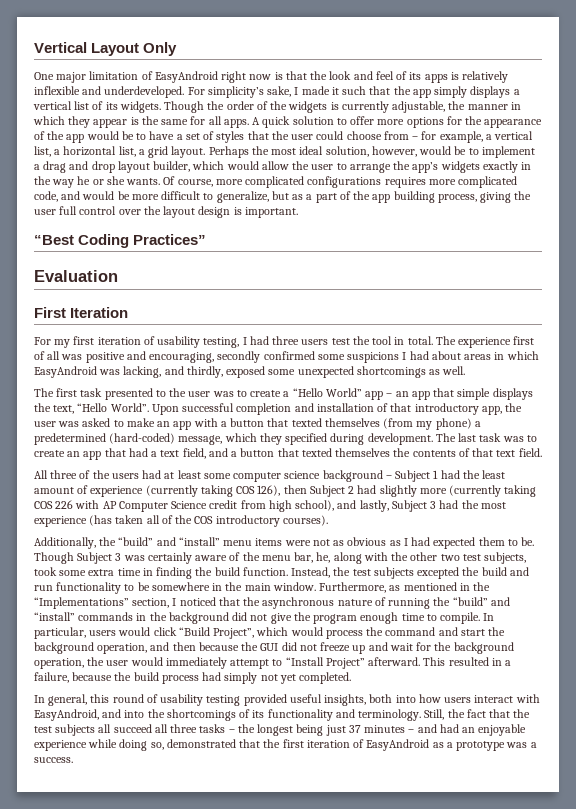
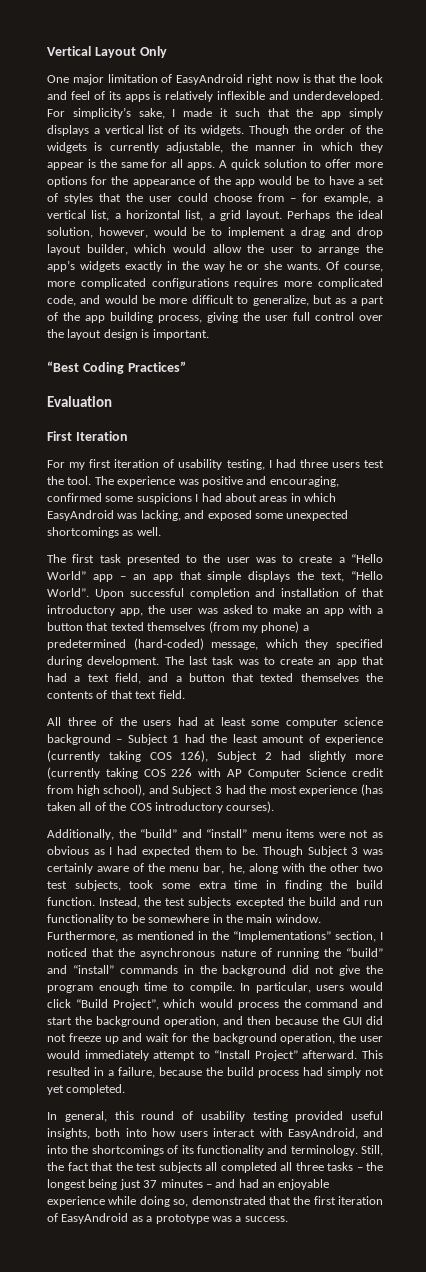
- Perhaps the most ideal solution, however, would be to implement a drag and drop layout builder, which would allow the user to arrange the app’s widgets exactly in the way he or she wants.
+ Perhaps the ideal solution, however, would be to implement a drag and drop layout builder, which would allow the user to arrange the app’s widgets exactly in the way he or she wants.
- For my first iteration of usability testing, I had three users test the tool in total. The experience first of all was positive and encouraging, secondly confirmed some suspicions I had about areas in which EasyAndroid was lacking, and thirdly, exposed some unexpected shortcomings as well.
+ For my first iteration of usability testing, I had three users test the tool. The experience was positive and encouraging, confirmed some suspicions I had about areas in which EasyAndroid was lacking, and exposed some unexpected shortcomings as well.
- All three of the users had at least some computer science background – Subject 1 had the least amount of experience (currently taking COS 126), then Subject 2 had slightly more (currently taking COS 226 with AP Computer Science credit from high school), and lastly, Subject 3 had the most experience (has taken all of the COS introductory courses).
+ All three of the users had at least some computer science background – Subject 1 had the least amount of experience (currently taking COS 126), Subject 2 had slightly more (currently taking COS 226 with AP Computer Science credit from high school), and Subject 3 had the most experience (has taken all of the COS introductory courses).
- Still, the fact that the test subjects all succeed all three tasks – the longest being just 37 minutes – and had an enjoyable experience while doing so, demonstrated that the first iteration of EasyAndroid as a prototype was a success.
+ Still, the fact that the test subjects all completed all three tasks – the longest being just 37 minutes – and had an enjoyable experience while doing so, demonstrated that the first iteration of EasyAndroid as a prototype was a success.

